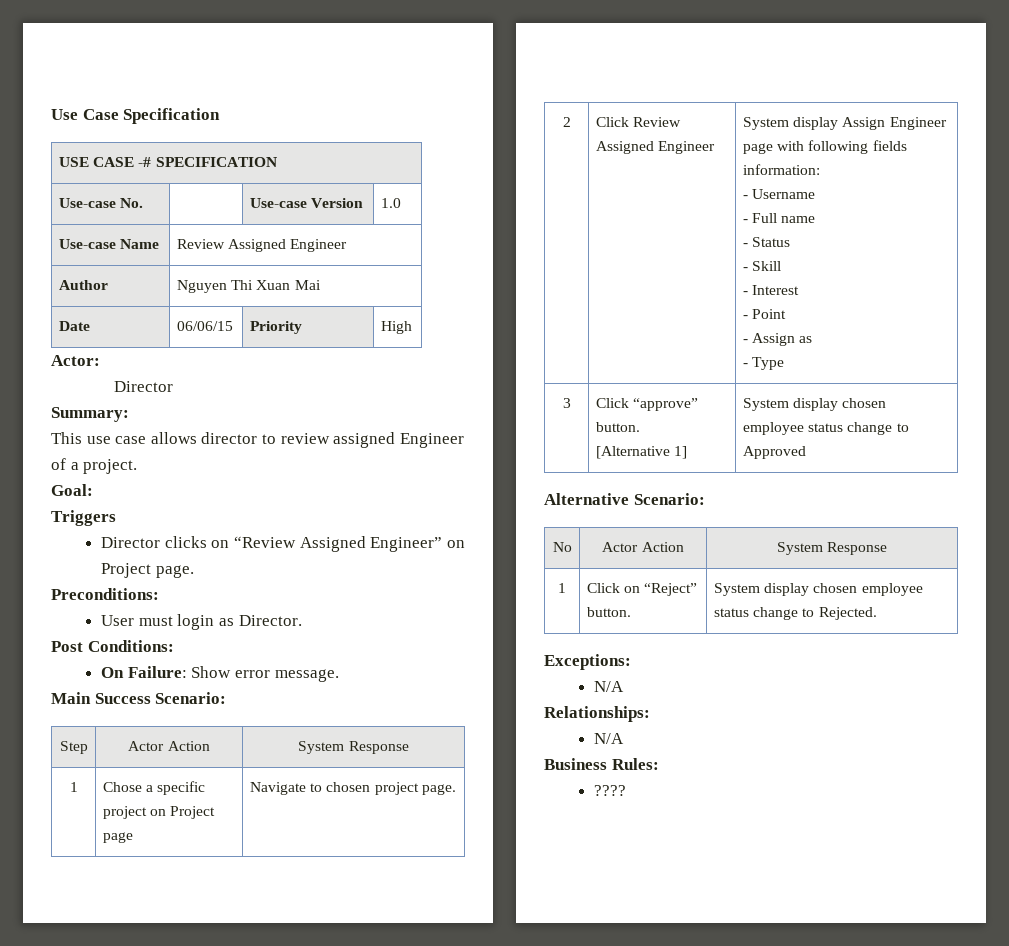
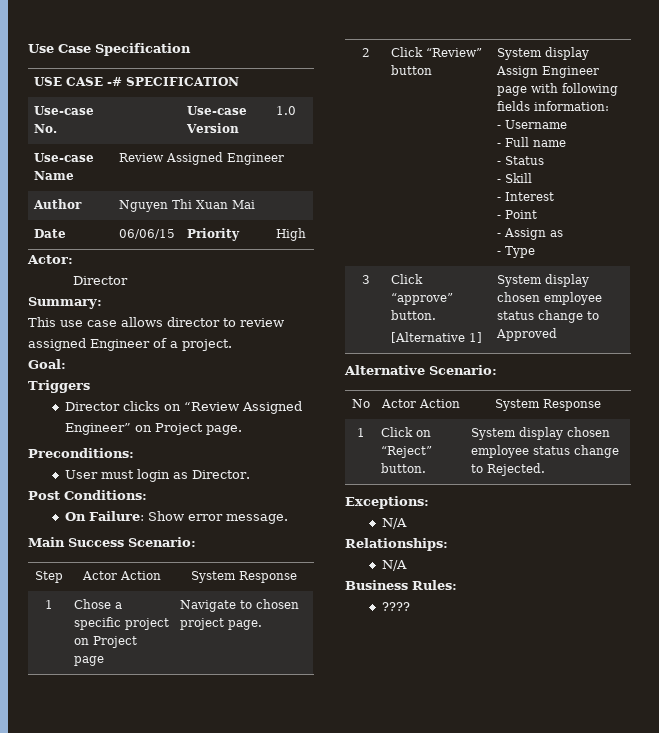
- 2 | Click Review Assigned Engineer | System display Assign Engineer page with following fields information:
+ 2 | Click “Review” button | System display Assign Engineer page with following fields information:

